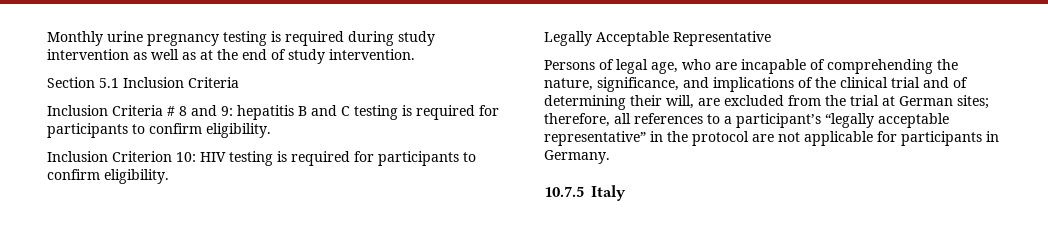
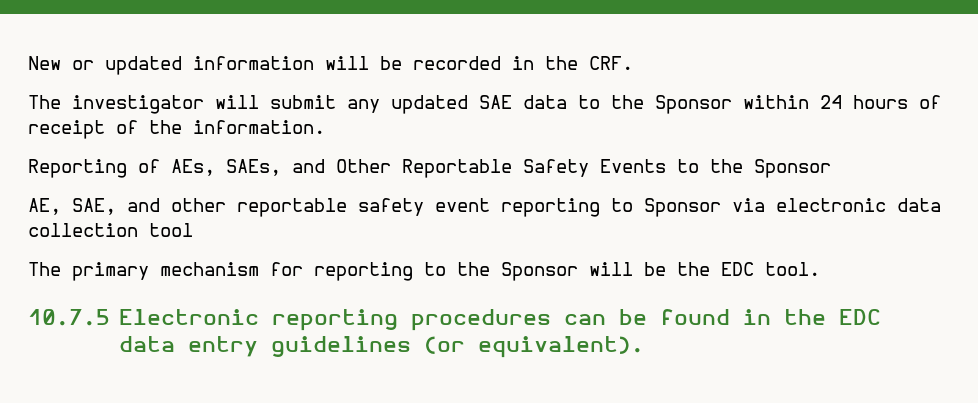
- Monthly urine pregnancy testing is required during study intervention as well as at the end of study intervention.
- Section 5.1 Inclusion Criteria
- Inclusion Criteria # 8 and 9: hepatitis B and C testing is required for participants to confirm eligibility.
- Inclusion Criterion 10: HIV testing is required for participants to confirm eligibility.
- Legally Acceptable Representative
- Persons of legal age, who are incapable of comprehending the nature, significance, and implications of the clinical trial and of determining their will, are excluded from the trial at German sites; therefore, all references to a participant’s “legally acceptable representative” in the protocol are not applicable for participants in Germany.
- 10.7.5 Italy
+ New or updated information will be recorded in the CRF.
+ The investigator will submit any updated SAE data to the Sponsor within 24 hours of receipt of the information.
+ Reporting of AEs, SAEs, and Other Reportable Safety Events to the Sponsor
+ AE, SAE, and other reportable safety event reporting to Sponsor via electronic data collection tool
+ The primary mechanism for reporting to the Sponsor will be the EDC tool.
+ 10.7.5 Electronic reporting procedures can be found in the EDC data entry guidelines (or equivalent).

